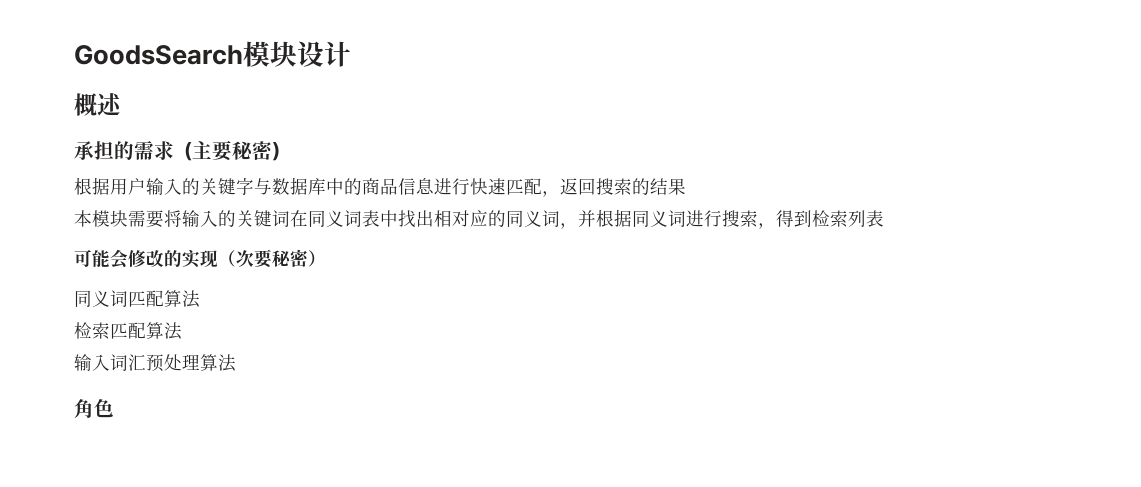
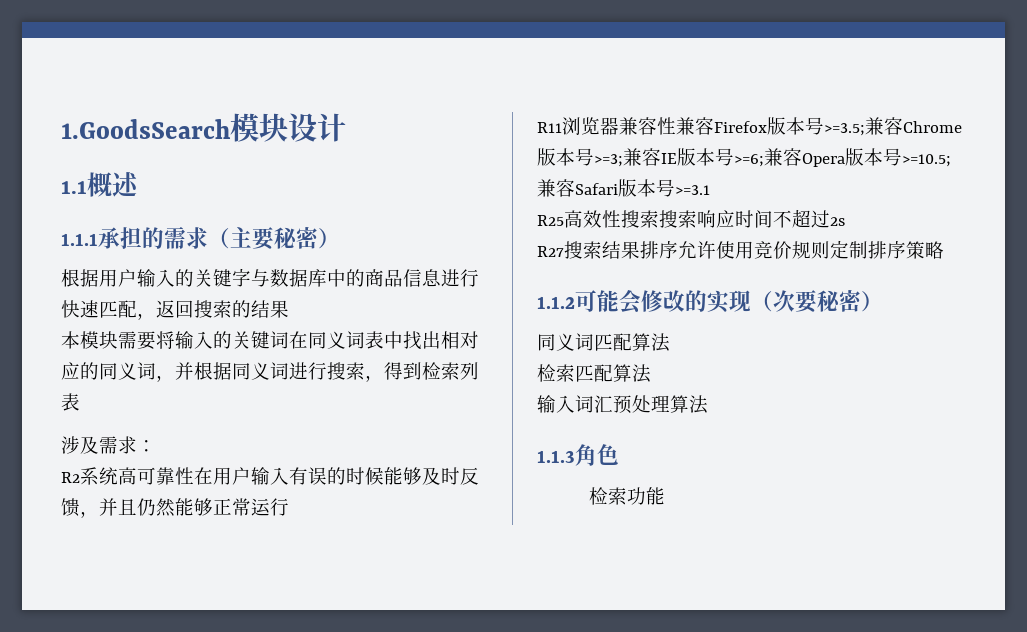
- GoodsSearch模块设计
+ 1.GoodsSearch模块设计
- 概述
+ 1.1概述
- 承担的需求（主要秘密）
+ 1.1.1承担的需求（主要秘密）
- 可能会修改的实现（次要秘密）
+ 涉及需求：
+ R2系统高可靠性在用户输入有误的时候能够及时反馈，并且仍然能够正常运行
+ R11浏览器兼容性兼容Firefox版本号>=3.5;兼容Chrome版本号>=3;兼容IE版本号>=6;兼容Opera版本号>=10.5;兼容Safari版本号>=3.1
+ R25高效性搜索搜索响应时间不超过2s
+ R27搜索结果排序允许使用竞价规则定制排序策略
+ 1.1.2可能会修改的实现（次要秘密）
- 角色
+ 1.1.3角色
+ 检索功能

